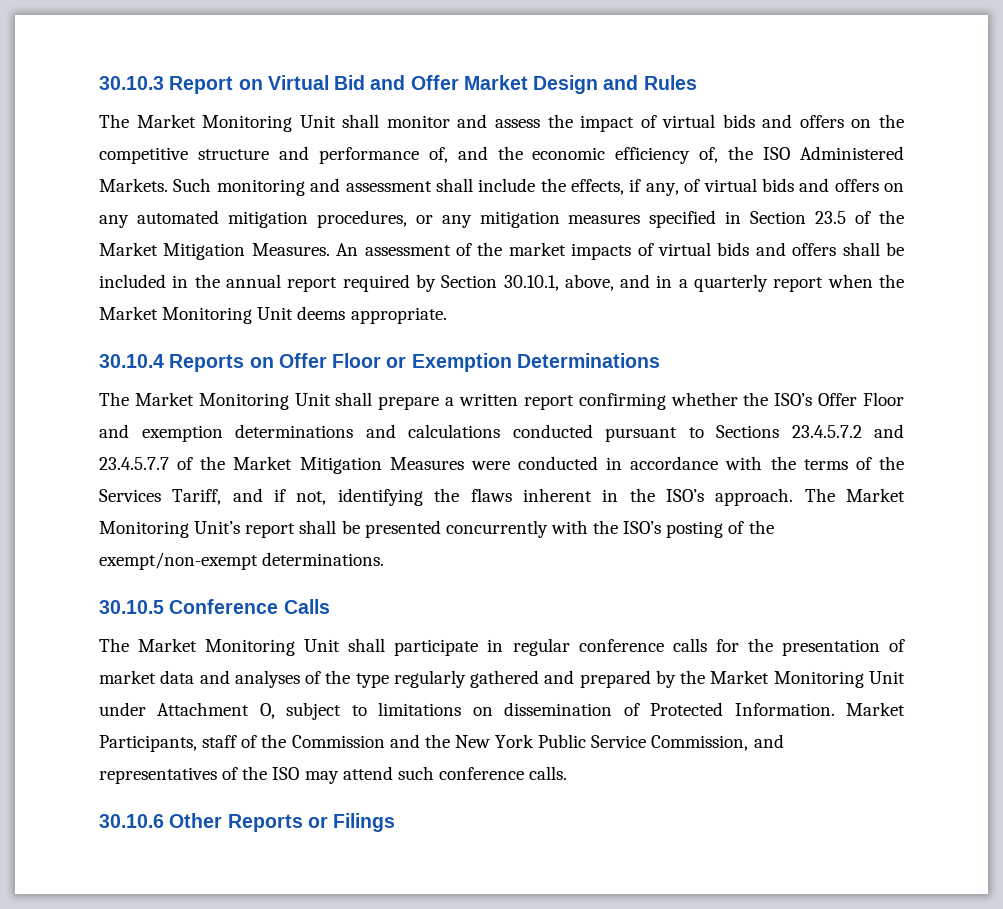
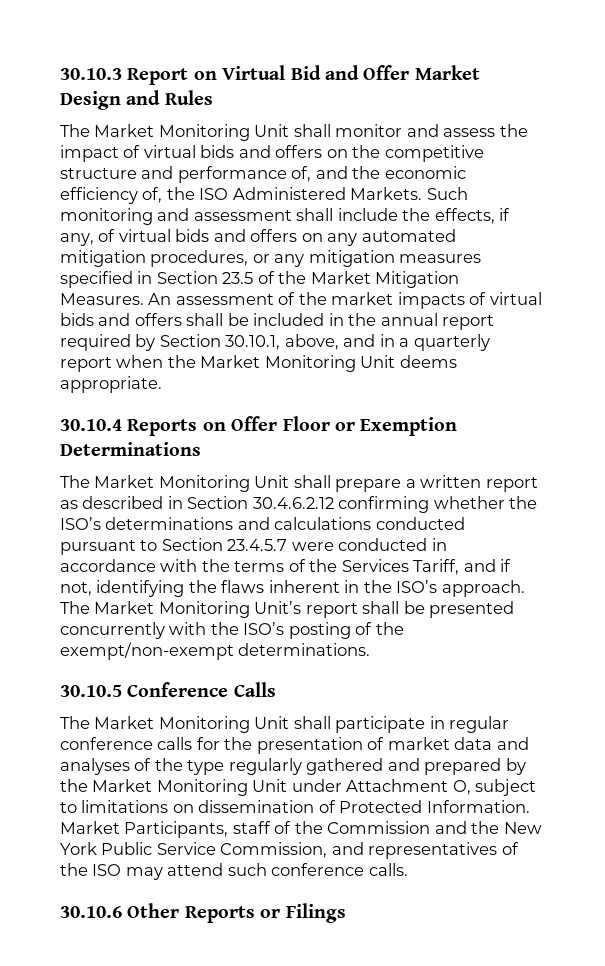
- The Market Monitoring Unit shall prepare a written report confirming whether the ISO’s Offer Floor and exemption determinations and calculations conducted pursuant to Sections 23.4.5.7.2 and 23.4.5.7.7 of the Market Mitigation Measures were conducted in accordance with the terms of the Services Tariff, and if not, identifying the flaws inherent in the ISO’s approach.
+ The Market Monitoring Unit shall prepare a written report as described in Section 30.4.6.2.12 confirming whether the ISO’s determinations and calculations conducted pursuant to Section 23.4.5.7 were conducted in accordance with the terms of the Services Tariff, and if not, identifying the flaws inherent in the ISO’s approach.

